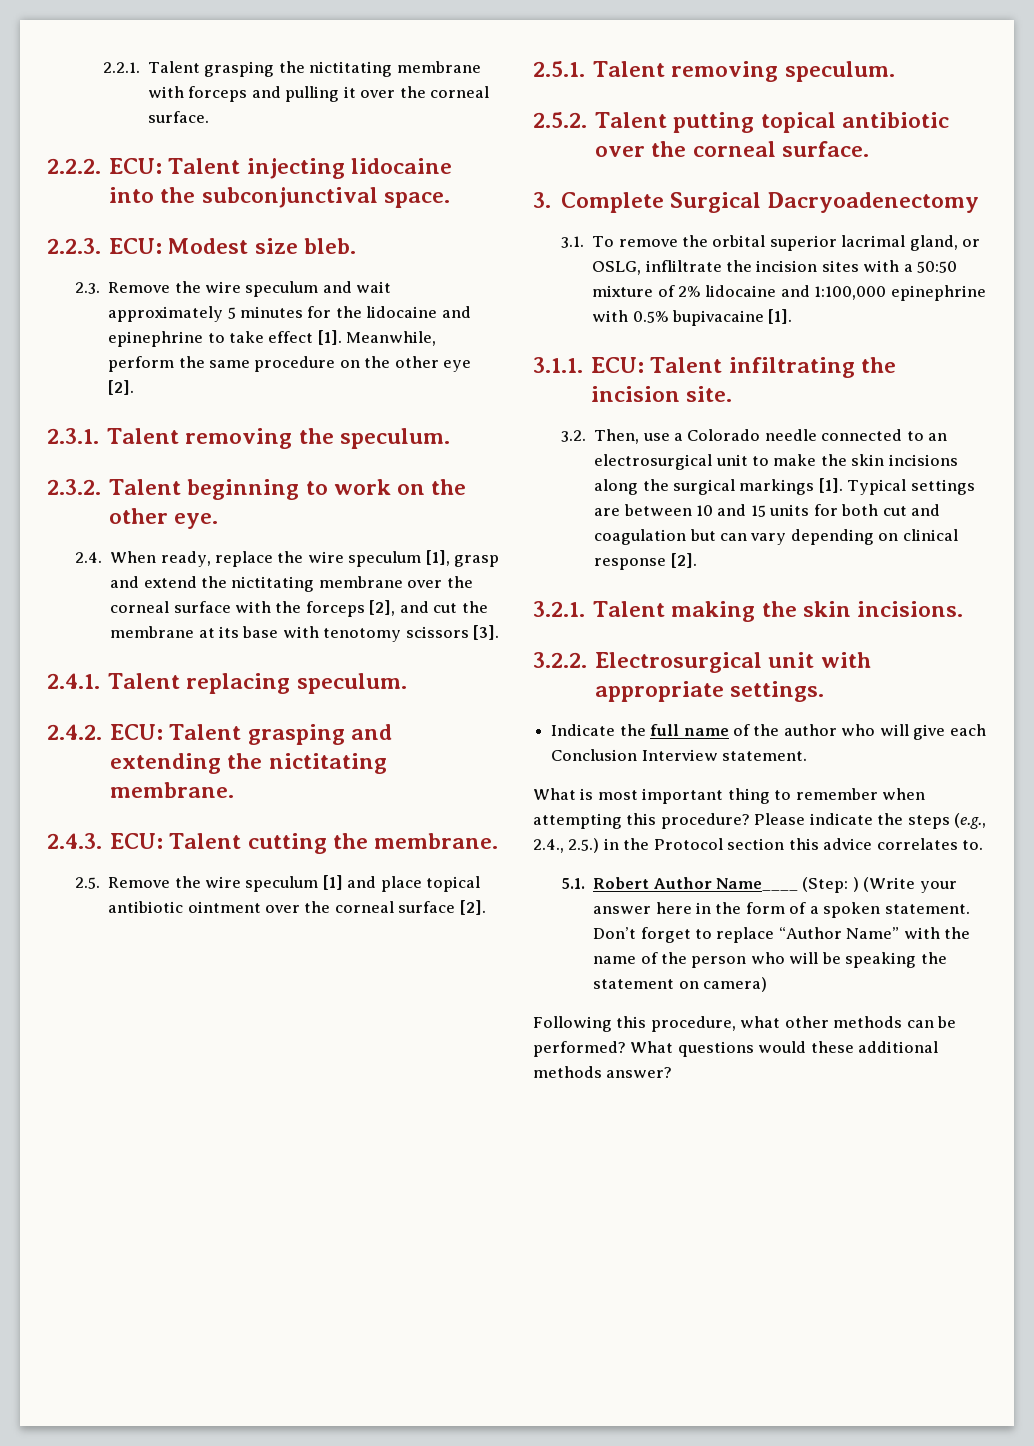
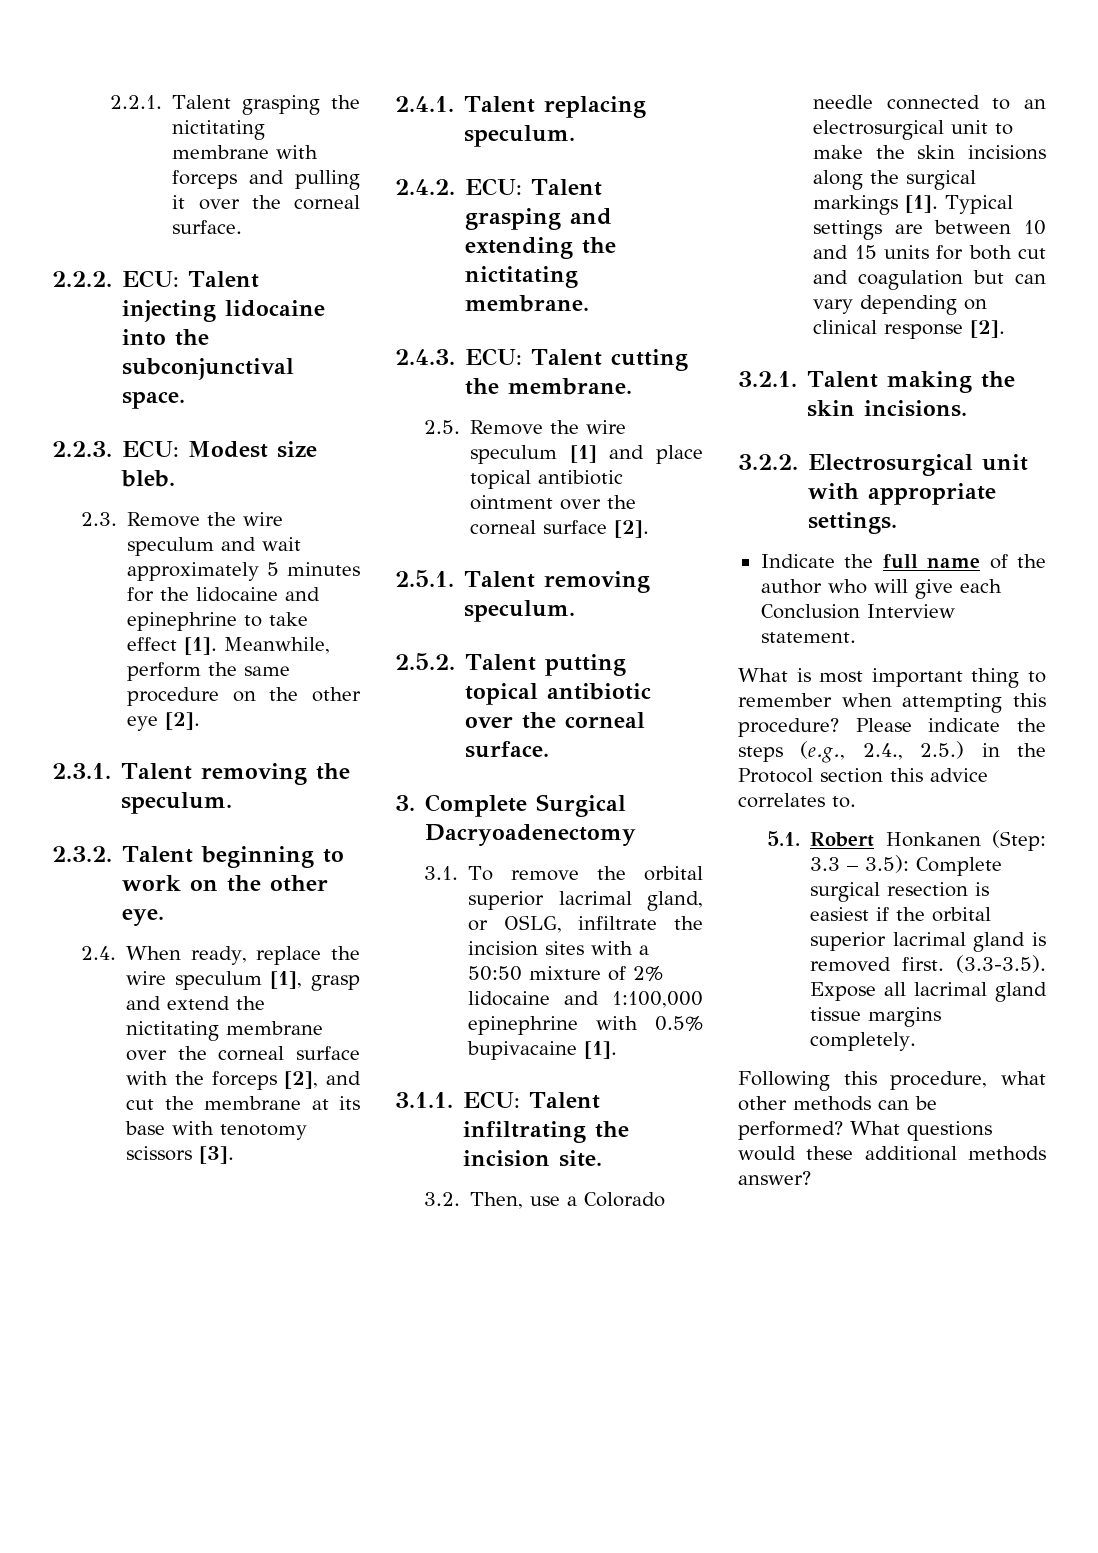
- 3.1. To remove the orbital superior lacrimal gland, or OSLG, infliltrate the incision sites with a 50:50 mixture of 2% lidocaine and 1:100,000 epinephrine with 0.5% bupivacaine [1].
+ 3.1. To remove the orbital superior lacrimal gland, or OSLG, infiltrate the incision sites with a 50:50 mixture of 2% lidocaine and 1:100,000 epinephrine with 0.5% bupivacaine [1].
- 5.1. Robert Author Name____ (Step: ) (Write your answer here in the form of a spoken statement. Don’t forget to replace “Author Name” with the name of the person who will be speaking the statement on camera)
+ 5.1. Robert Honkanen (Step: 3.3 – 3.5): Complete surgical resection is easiest if the orbital superior lacrimal gland is removed first. (3.3-3.5). Expose all lacrimal gland tissue margins completely.

